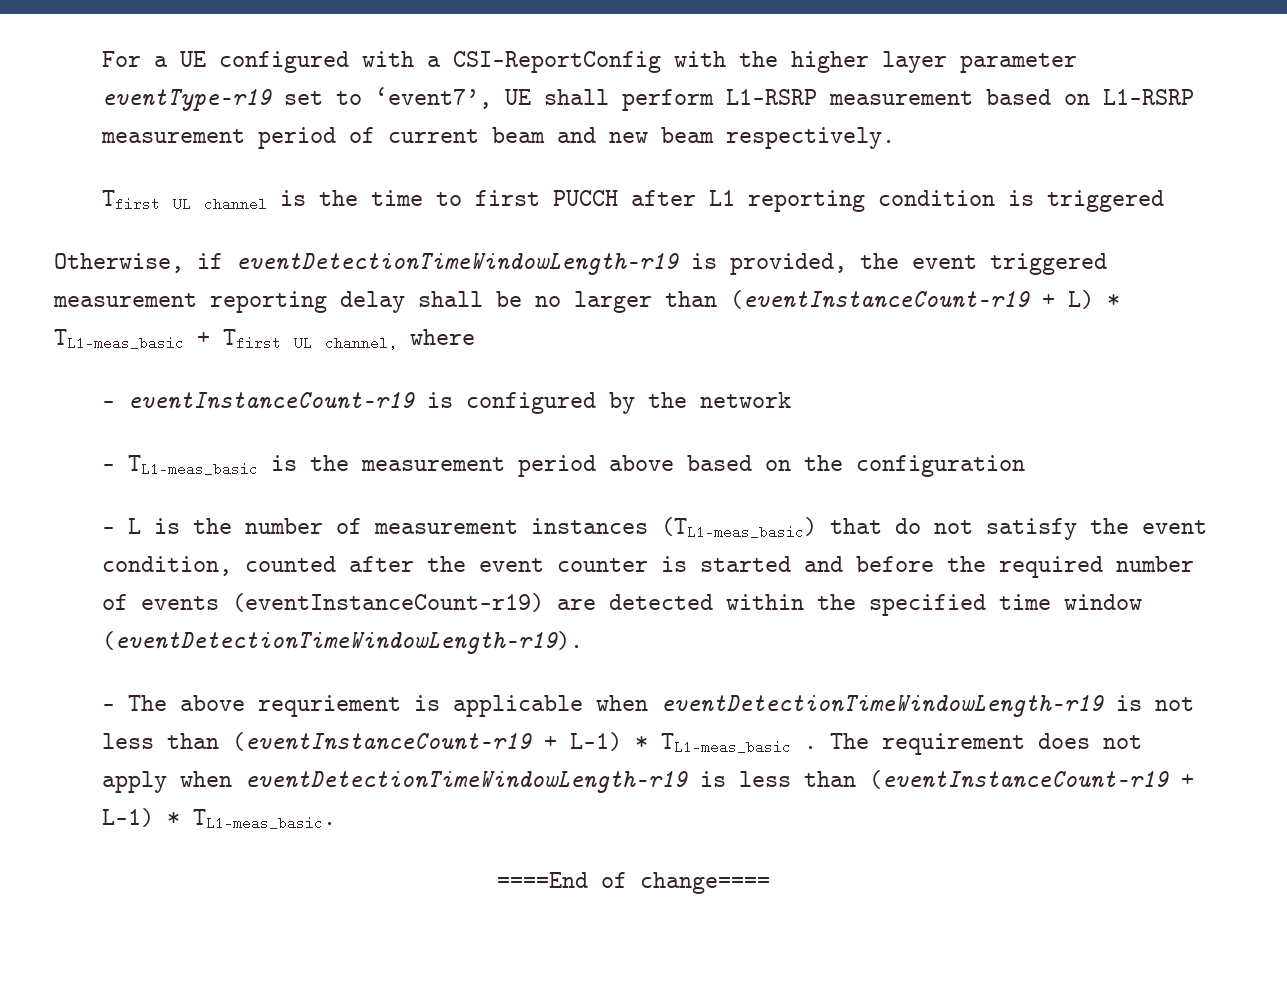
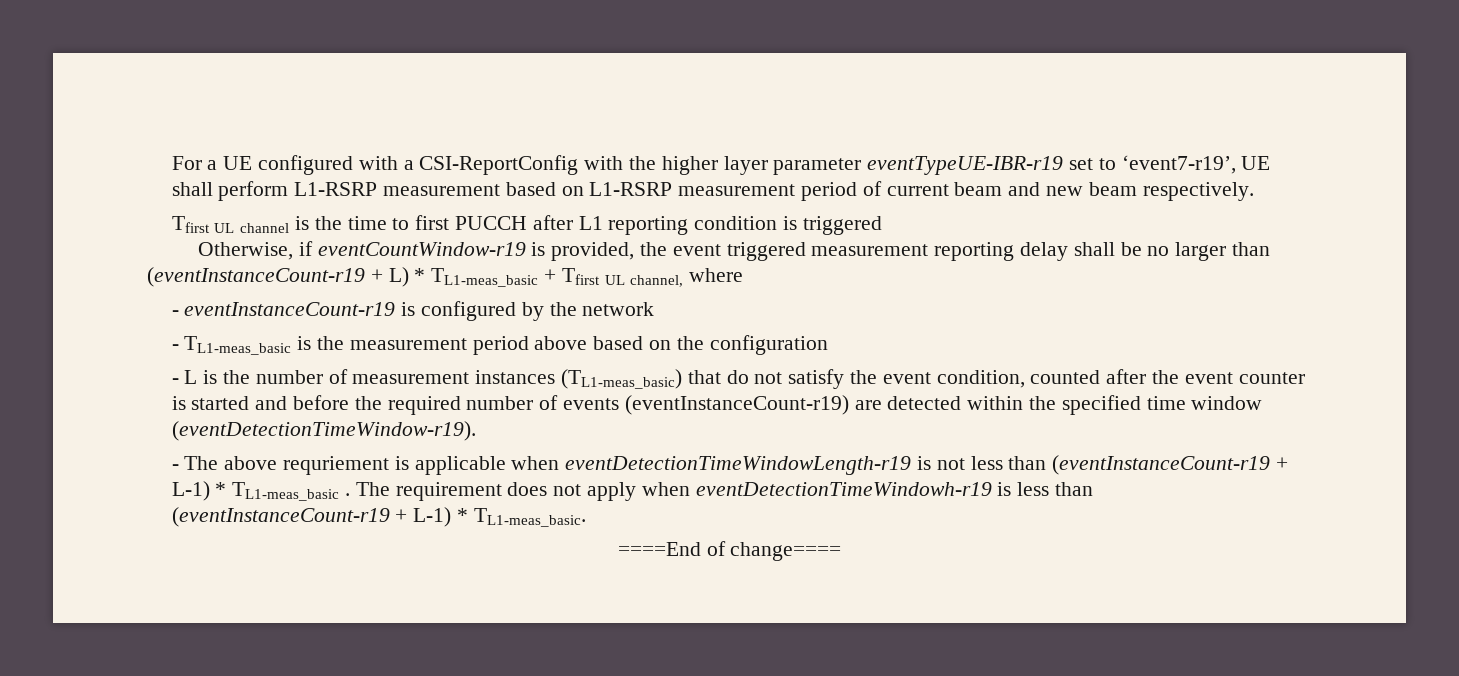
- For a UE configured with a CSI-ReportConfig with the higher layer parameter eventType-r19 set to ‘event7’, UE shall perform L1-RSRP measurement based on L1-RSRP measurement period of current beam and new beam respectively.
+ For a UE configured with a CSI-ReportConfig with the higher layer parameter eventTypeUE-IBR-r19 set to ‘event7-r19’, UE shall perform L1-RSRP measurement based on L1-RSRP measurement period of current beam and new beam respectively.
- Otherwise, if eventDetectionTimeWindowLength-r19 is provided, the event triggered measurement reporting delay shall be no larger than (eventInstanceCount-r19 + L) * TL1-meas_basic + Tfirst UL channel, where
+ Otherwise, if eventCountWindow-r19 is provided, the event triggered measurement reporting delay shall be no larger than (eventInstanceCount-r19 + L) * TL1-meas_basic + Tfirst UL channel, where
- - L is the number of measurement instances (TL1-meas_basic) that do not satisfy the event condition, counted after the event counter is started and before the required number of events (eventInstanceCount-r19) are detected within the specified time window (eventDetectionTimeWindowLength-r19).
+ - L is the number of measurement instances (TL1-meas_basic) that do not satisfy the event condition, counted after the event counter is started and before the required number of events (eventInstanceCount-r19) are detected within the specified time window (eventDetectionTimeWindow-r19).
- The requirement does not apply when eventDetectionTimeWindowLength-r19 is less than (eventInstanceCount-r19 + L-1) * TL1-meas_basic.
+ The requirement does not apply when eventDetectionTimeWindowh-r19 is less than (eventInstanceCount-r19 + L-1) * TL1-meas_basic.

